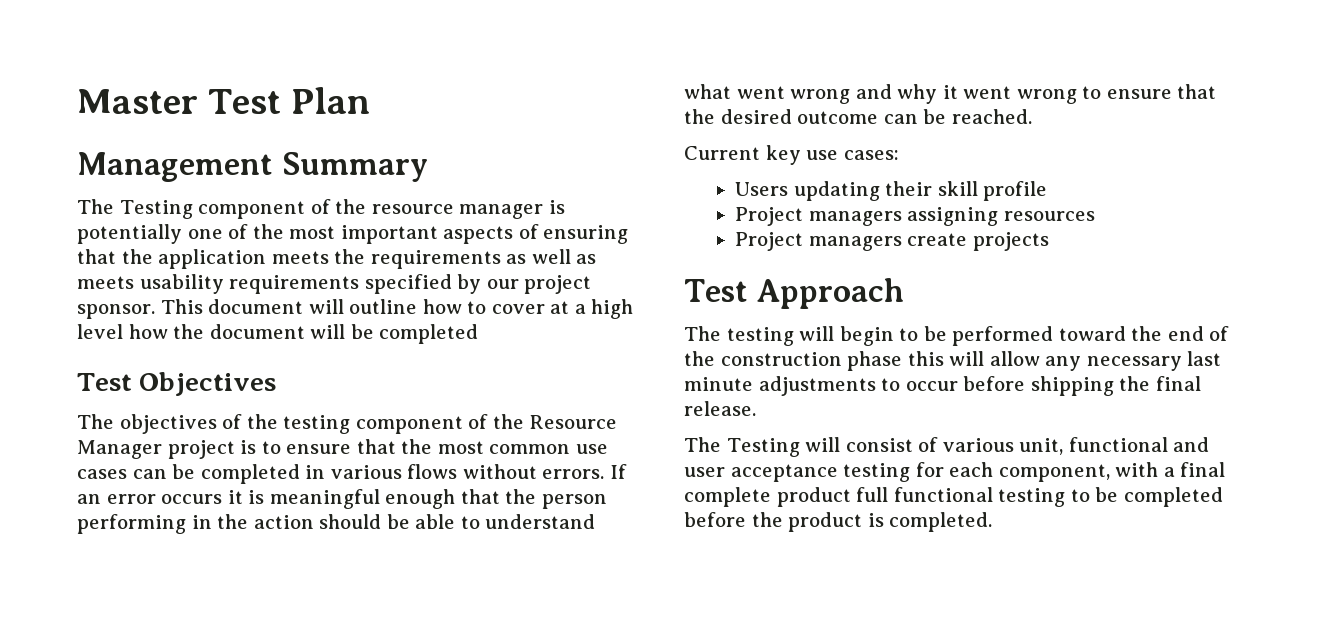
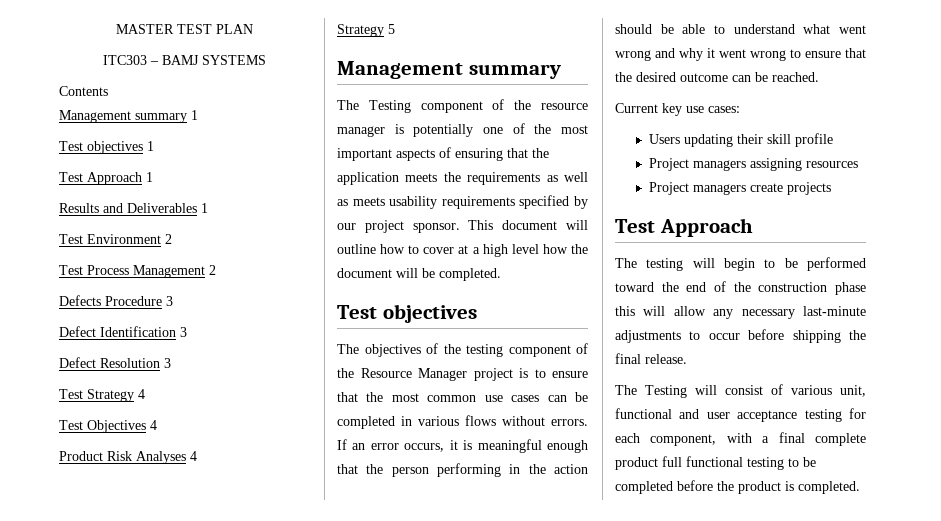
- Master Test Plan
- Management Summary
+ MASTER TEST PLAN
+ ITC303 – BAMJ SYSTEMS
+ Contents
+ Management summary 1
+ Test objectives 1
+ Test Approach 1
+ Results and Deliverables 1
+ Test Environment 2
+ Test Process Management 2
+ Defects Procedure 3
+ Defect Identification 3
+ Defect Resolution 3
+ Test Strategy 4
+ Test Objectives 4
+ Product Risk Analyses 4
+ Strategy 5
+ Management summary
- This document will outline how to cover at a high level how the document will be completed
- Test Objectives
+ This document will outline how to cover at a high level how the document will be completed.
+ Test objectives
- If an error occurs it is meaningful enough that the person performing in the action should be able to understand what went wrong and why it went wrong to ensure that the desired outcome can be reached.
+ If an error occurs, it is meaningful enough that the person performing in the action should be able to understand what went wrong and why it went wrong to ensure that the desired outcome can be reached.
- The testing will begin to be performed toward the end of the construction phase this will allow any necessary last minute adjustments to occur before shipping the final release.
+ The testing will begin to be performed toward the end of the construction phase this will allow any necessary last-minute adjustments to occur before shipping the final release.

